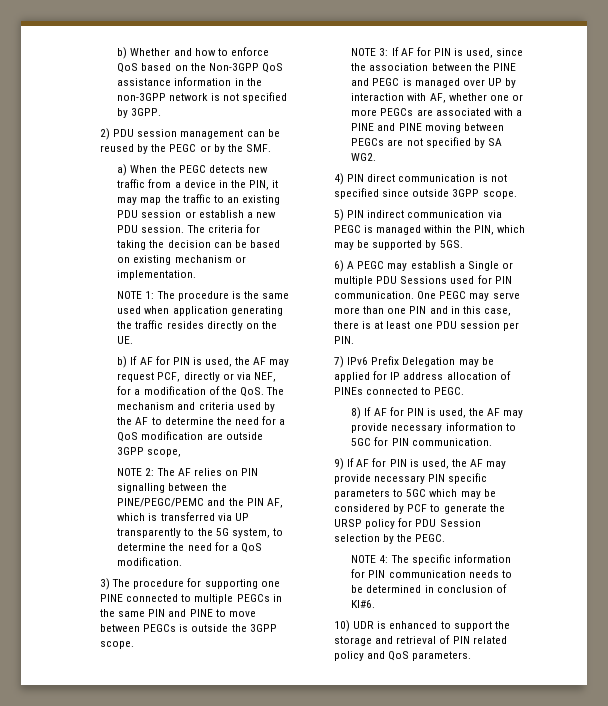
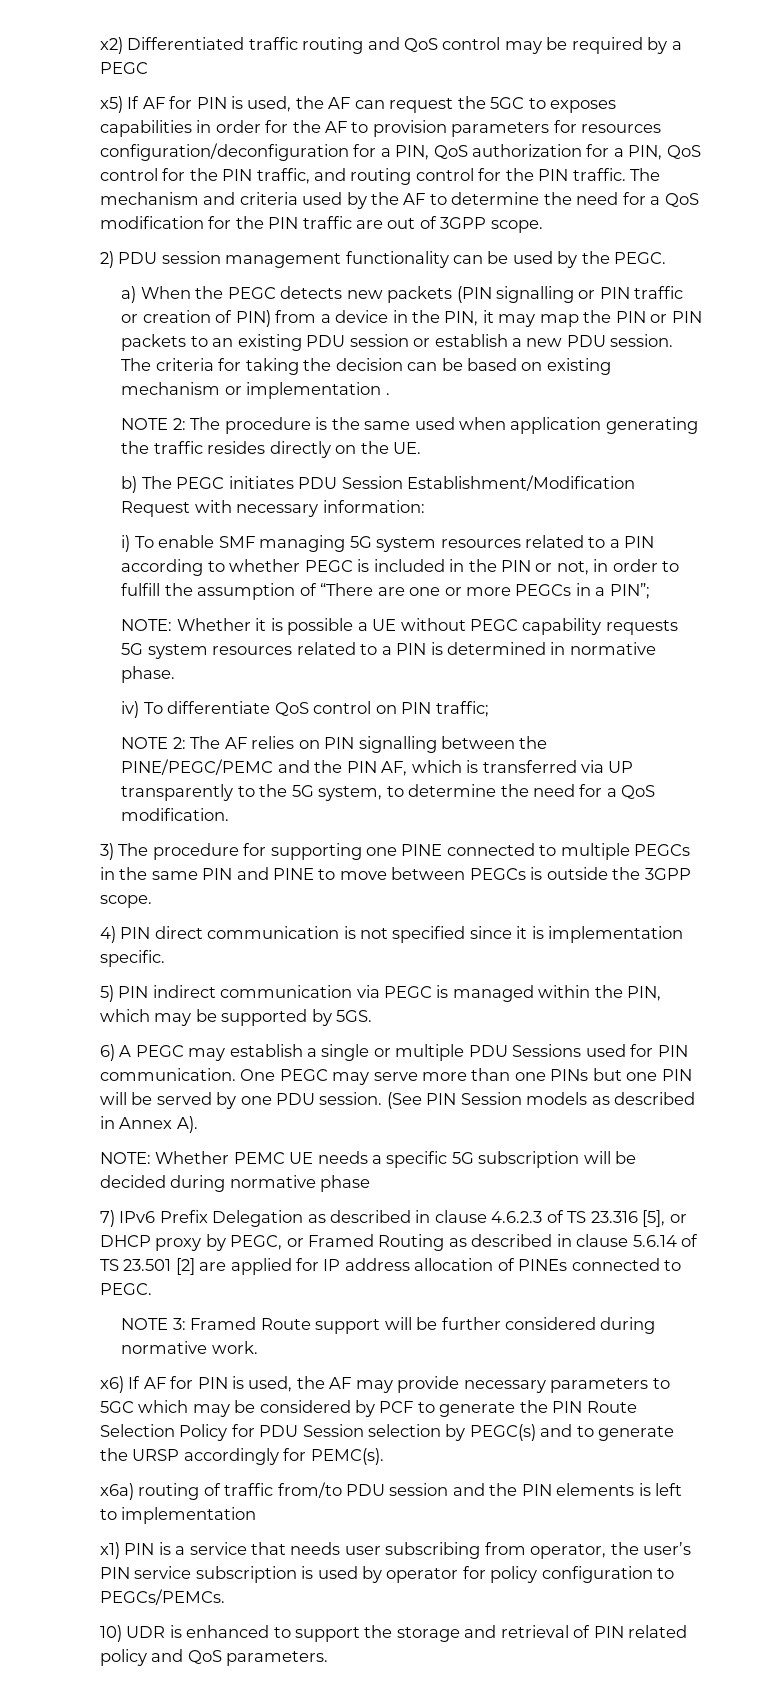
- b) Whether and how to enforce QoS based on the Non-3GPP QoS assistance information in the non-3GPP network is not specified by 3GPP.
+ x2) Differentiated traffic routing and QoS control may be required by a PEGC
+ x5) If AF for PIN is used, the AF can request the 5GC to exposes capabilities in order for the AF to provision parameters for resources configuration/deconfiguration for a PIN, QoS authorization for a PIN, QoS control for the PIN traffic, and routing control for the PIN traffic. The mechanism and criteria used by the AF to determine the need for a QoS modification for the PIN traffic are out of 3GPP scope.
- 2) PDU session management can be reused by the PEGC or by the SMF.
+ 2) PDU session management functionality can be used by the PEGC.
- a) When the PEGC detects new traffic from a device in the PIN, it may map the traffic to an existing PDU session or establish a new PDU session.
+ a) When the PEGC detects new packets (PIN signalling or PIN traffic or creation of PIN) from a device in the PIN, it may map the PIN or PIN packets to an existing PDU session or establish a new PDU session.
- The criteria for taking the decision can be based on existing mechanism or implementation.
- NOTE 1: The procedure is the same used when application generating the traffic resides directly on the UE.
+ The criteria for taking the decision can be based on existing mechanism or implementation .
+ NOTE 2: The procedure is the same used when application generating the traffic resides directly on the UE.
- b) If AF for PIN is used, the AF may request PCF, directly or via NEF, for a modification of the QoS. The mechanism and criteria used by the AF to determine the need for a QoS modification are outside 3GPP scope,
+ b) The PEGC initiates PDU Session Establishment/Modification Request with necessary information:
+ i) To enable SMF managing 5G system resources related to a PIN according to whether PEGC is included in the PIN or not, in order to fulfill the assumption of “There are one or more PEGCs in a PIN”;
+ NOTE: Whether it is possible a UE without PEGC capability requests 5G system resources related to a PIN is determined in normative phase.
+ iv) To differentiate QoS control on PIN traffic;
- NOTE 3: If AF for PIN is used, since the association between the PINE and PEGC is managed over UP by interaction with AF, whether one or more PEGCs are associated with a PINE and PINE moving between PEGCs are not specified by SA WG2.
- 4) PIN direct communication is not specified since outside 3GPP scope.
+ 4) PIN direct communication is not specified since it is implementation specific.
- 6) A PEGC may establish a Single or multiple PDU Sessions used for PIN communication.
+ 6) A PEGC may establish a single or multiple PDU Sessions used for PIN communication.
- One PEGC may serve more than one PIN and in this case, there is at least one PDU session per PIN.
- 7) IPv6 Prefix Delegation may be applied for IP address allocation of PINEs connected to PEGC.
+ One PEGC may serve more than one PINs but one PIN will be served by one PDU session. (See PIN Session models as described in Annex A).
+ NOTE: Whether PEMC UE needs a specific 5G subscription will be decided during normative phase
+ 7) IPv6 Prefix Delegation as described in clause 4.6.2.3 of TS 23.316 [5], or DHCP proxy by PEGC, or Framed Routing as described in clause 5.6.14 of TS 23.501 [2] are applied for IP address allocation of PINEs connected to PEGC.
- 8) If AF for PIN is used, the AF may provide necessary information to 5GC for PIN communication.
- 9) If AF for PIN is used, the AF may provide necessary PIN specific parameters to 5GC which may be considered by PCF to generate the URSP policy for PDU Session selection by the PEGC.
- NOTE 4: The specific information for PIN communication needs to be determined in conclusion of KI#6.
+ NOTE 3: Framed Route support will be further considered during normative work.
+ x6) If AF for PIN is used, the AF may provide necessary parameters to 5GC which may be considered by PCF to generate the PIN Route Selection Policy for PDU Session selection by PEGC(s) and to generate the URSP accordingly for PEMC(s).
+ x6a) routing of traffic from/to PDU session and the PIN elements is left to implementation
+ x1) PIN is a service that needs user subscribing from operator, the user’s PIN service subscription is used by operator for policy configuration to PEGCs/PEMCs.

